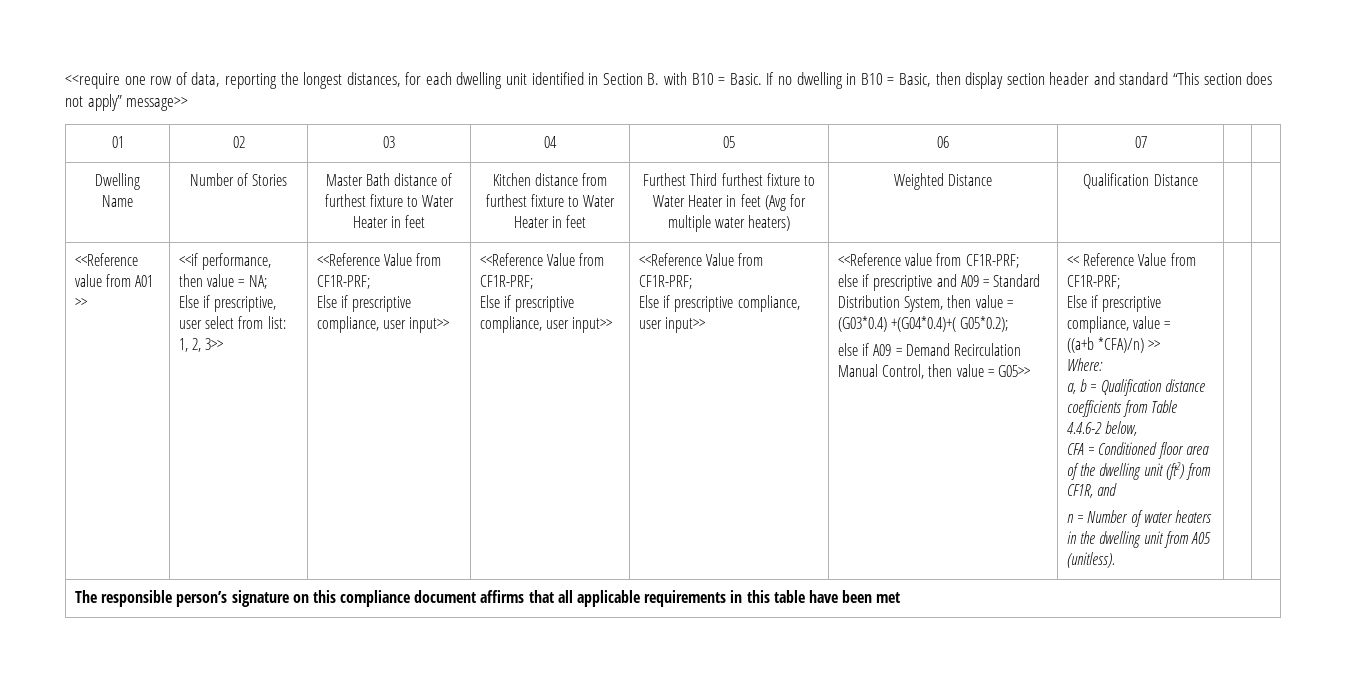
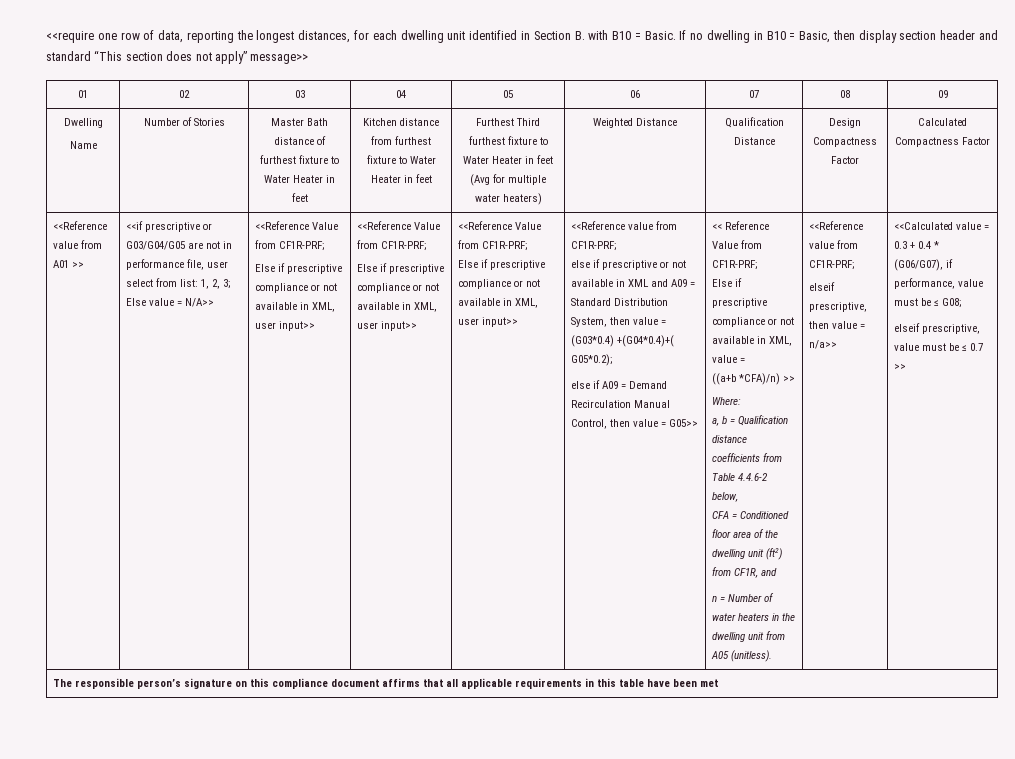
- 01 | 02 | 03 | 04 | 05 | 06 | 07 | |
+ 01 | 02 | 03 | 04 | 05 | 06 | 07 | 08 | 09
+ Design Compactness Factor | Calculated Compactness Factor
- <<if performance, then value = NA;
- Else if prescriptive, user select from list: 1, 2, 3>> | <<Reference Value from CF1R-PRF;
- Else if prescriptive compliance, user input>> | <<Reference Value from CF1R-PRF;
- Else if prescriptive compliance, user input>> | <<Reference Value from CF1R-PRF;
- Else if prescriptive compliance, user input>>
+ <<if prescriptive or G03/G04/G05 are not in performance file, user select from list: 1, 2, 3; Else value = N/A>> | <<Reference Value from CF1R-PRF;
+ Else if prescriptive compliance or not available in XML, user input>> | <<Reference Value from CF1R-PRF;
+ Else if prescriptive compliance or not available in XML, user input>> | <<Reference Value from CF1R-PRF;
+ Else if prescriptive compliance or not available in XML, user input>>
- else if prescriptive and A09 = Standard Distribution System, then value = (G03*0.4) +(G04*0.4)+( G05*0.2);
+ else if prescriptive or not available in XML and A09 = Standard Distribution System, then value = (G03*0.4) +(G04*0.4)+( G05*0.2);
- Else if prescriptive compliance, value =
+ Else if prescriptive compliance or not available in XML, value =
- n = Number of water heaters in the dwelling unit from A05 (unitless).
+ n = Number of water heaters in the dwelling unit from A05 (unitless). | <<Reference value from CF1R-PRF;
+ elseif prescriptive, then value = n/a>> | <<Calculated value = 0.3 + 0.4 * (G06/G07), if performance, value must be ≤ G08;
+ elseif prescriptive, value must be ≤ 0.7 >>

